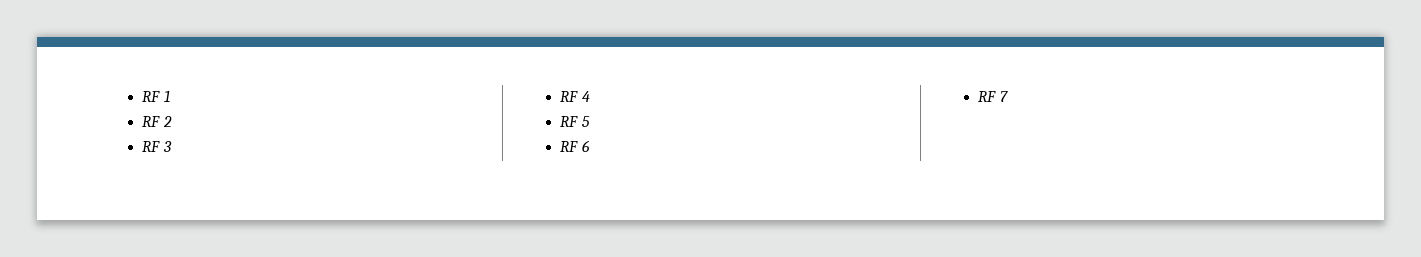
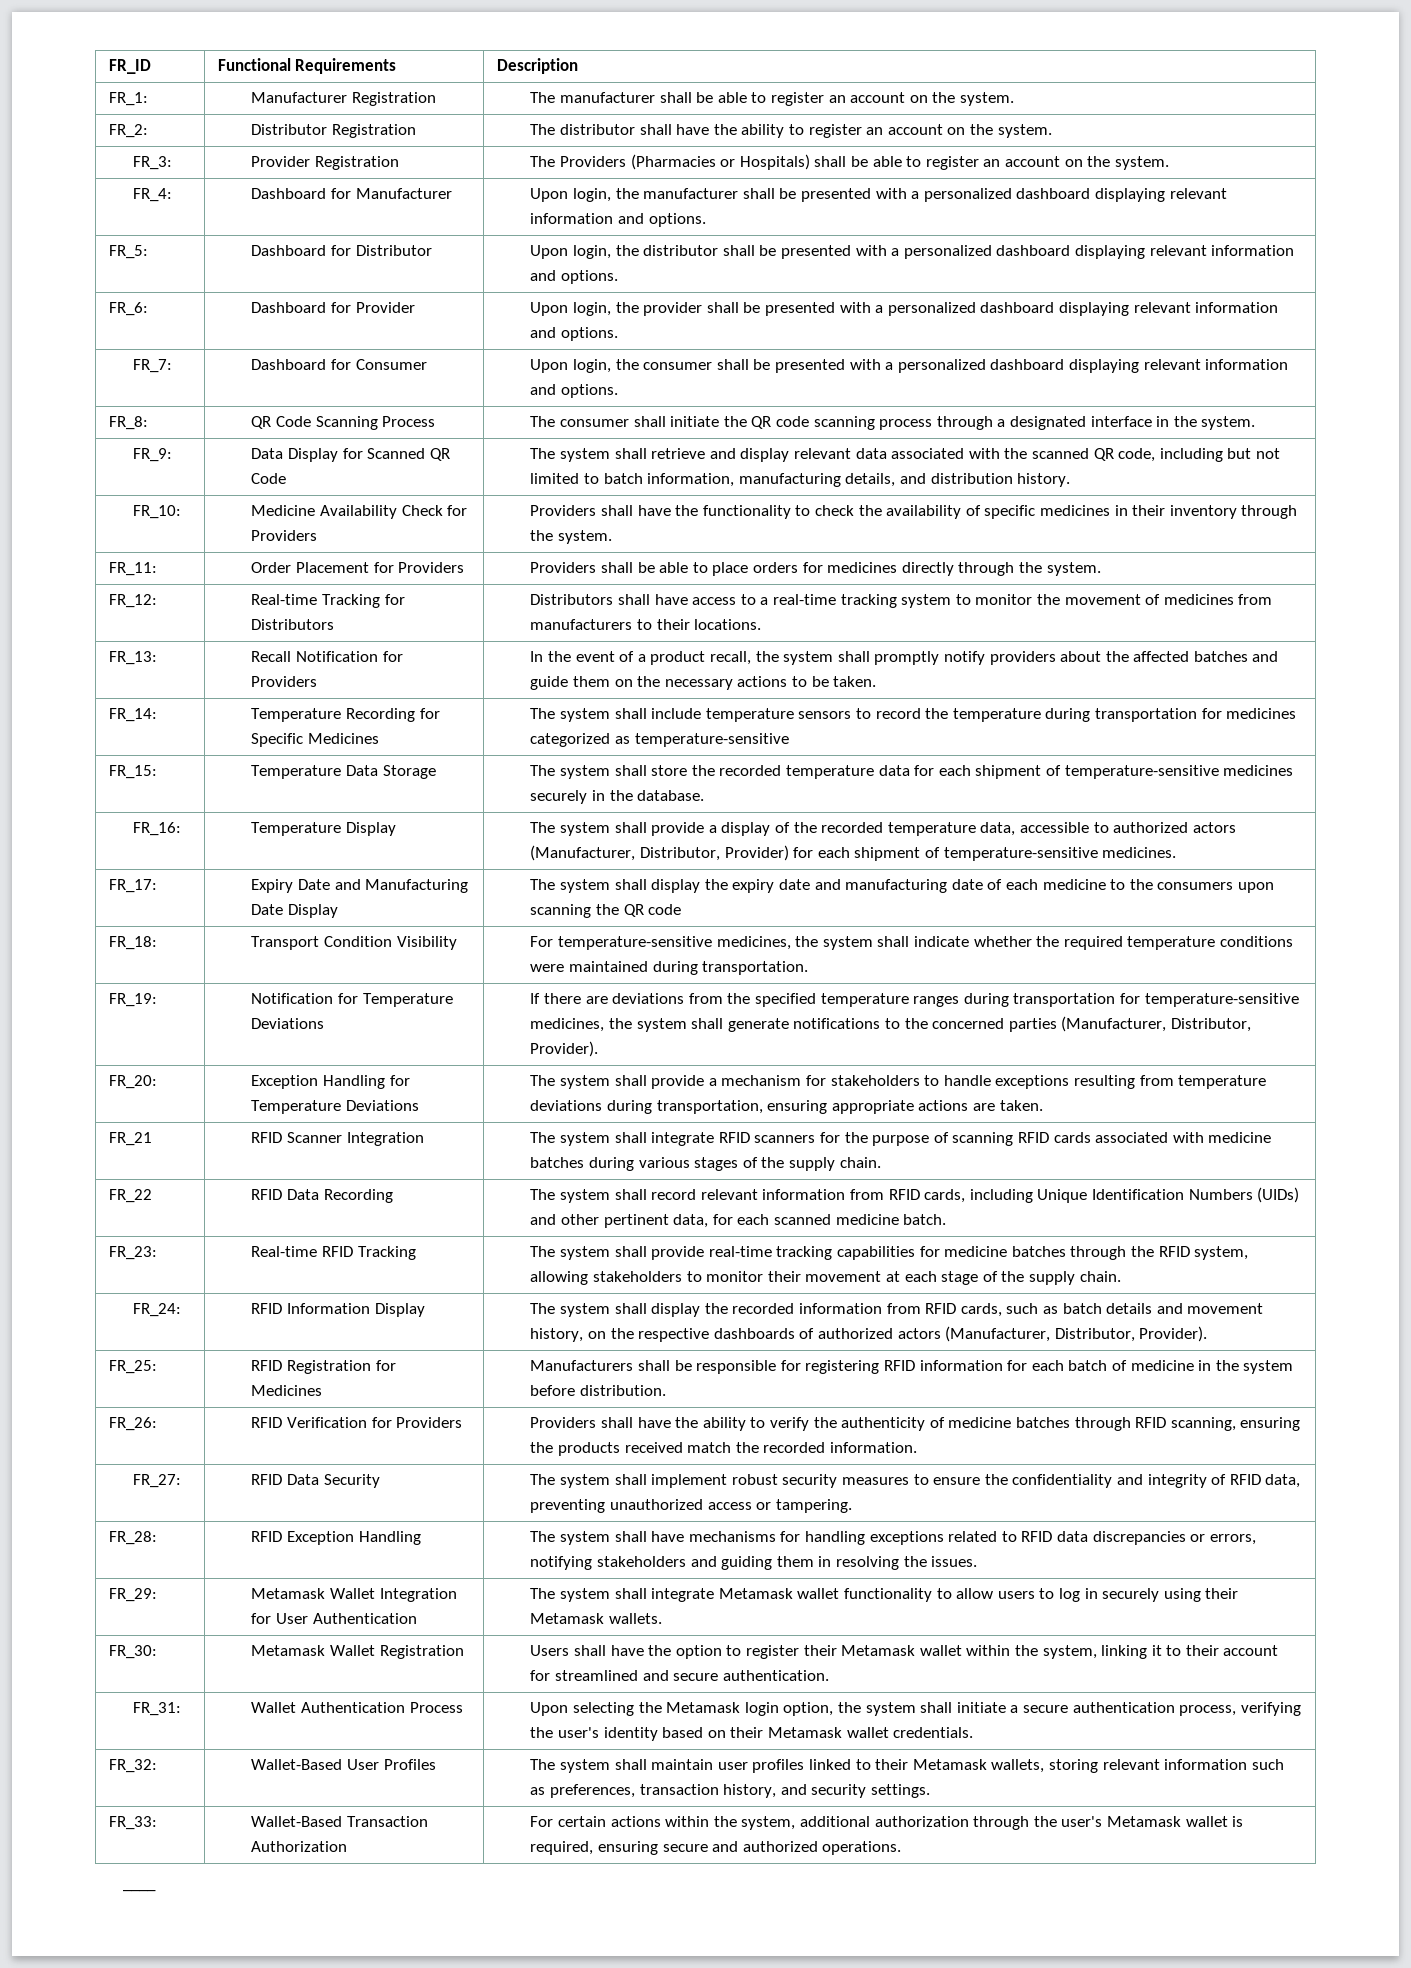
- RF 1
- RF 2
- RF 3
- RF 4
- RF 5
- RF 6
- RF 7
+ FR_ID | Functional Requirements | Description
+ FR_1: | Manufacturer Registration | The manufacturer shall be able to register an account on the system.
+ FR_2: | Distributor Registration | The distributor shall have the ability to register an account on the system.
+ FR_3: | Provider Registration | The Providers (Pharmacies or Hospitals) shall be able to register an account on the system.
+ FR_4: | Dashboard for Manufacturer | Upon login, the manufacturer shall be presented with a personalized dashboard displaying relevant information and options.
+ FR_5: | Dashboard for Distributor | Upon login, the distributor shall be presented with a personalized dashboard displaying relevant information and options.
+ FR_6: | Dashboard for Provider | Upon login, the provider shall be presented with a personalized dashboard displaying relevant information and options.
+ FR_7: | Dashboard for Consumer | Upon login, the consumer shall be presented with a personalized dashboard displaying relevant information and options.
+ FR_8: | QR Code Scanning Process | The consumer shall initiate the QR code scanning process through a designated interface in the system.
+ FR_9: | Data Display for Scanned QR Code | The system shall retrieve and display relevant data associated with the scanned QR code, including but not limited to batch information, manufacturing details, and distribution history.
+ FR_10: | Medicine Availability Check for Providers | Providers shall have the functionality to check the availability of specific medicines in their inventory through the system.
+ FR_11: | Order Placement for Providers | Providers shall be able to place orders for medicines directly through the system.
+ FR_12: | Real-time Tracking for Distributors | Distributors shall have access to a real-time tracking system to monitor the movement of medicines from manufacturers to their locations.
+ FR_13: | Recall Notification for Providers | In the event of a product recall, the system shall promptly notify providers about the affected batches and guide them on the necessary actions to be taken.
+ FR_14: | Temperature Recording for Specific Medicines | The system shall include temperature sensors to record the temperature during transportation for medicines categorized as temperature-sensitive
+ FR_15: | Temperature Data Storage | The system shall store the recorded temperature data for each shipment of temperature-sensitive medicines securely in the database.
+ FR_16: | Temperature Display | The system shall provide a display of the recorded temperature data, accessible to authorized actors (Manufacturer, Distributor, Provider) for each shipment of temperature-sensitive medicines.
+ FR_17: | Expiry Date and Manufacturing Date Display | The system shall display the expiry date and manufacturing date of each medicine to the consumers upon scanning the QR code
+ FR_18: | Transport Condition Visibility | For temperature-sensitive medicines, the system shall indicate whether the required temperature conditions were maintained during transportation.
+ FR_19: | Notification for Temperature Deviations | If there are deviations from the specified temperature ranges during transportation for temperature-sensitive medicines, the system shall generate notifications to the concerned parties (Manufacturer, Distributor, Provider).
+ FR_20: | Exception Handling for Temperature Deviations | The system shall provide a mechanism for stakeholders to handle exceptions resulting from temperature deviations during transportation, ensuring appropriate actions are taken.
+ FR_21 | RFID Scanner Integration | The system shall integrate RFID scanners for the purpose of scanning RFID cards associated with medicine batches during various stages of the supply chain.
+ FR_22 | RFID Data Recording | The system shall record relevant information from RFID cards, including Unique Identification Numbers (UIDs) and other pertinent data, for each scanned medicine batch.
+ FR_23: | Real-time RFID Tracking | The system shall provide real-time tracking capabilities for medicine batches through the RFID system, allowing stakeholders to monitor their movement at each stage of the supply chain.
+ FR_24: | RFID Information Display | The system shall display the recorded information from RFID cards, such as batch details and movement history, on the respective dashboards of authorized actors (Manufacturer, Distributor, Provider).
+ FR_25: | RFID Registration for Medicines | Manufacturers shall be responsible for registering RFID information for each batch of medicine in the system before distribution.
+ FR_26: | RFID Verification for Providers | Providers shall have the ability to verify the authenticity of medicine batches through RFID scanning, ensuring the products received match the recorded information.
+ FR_27: | RFID Data Security | The system shall implement robust security measures to ensure the confidentiality and integrity of RFID data, preventing unauthorized access or tampering.
+ FR_28: | RFID Exception Handling | The system shall have mechanisms for handling exceptions related to RFID data discrepancies or errors, notifying stakeholders and guiding them in resolving the issues.
+ FR_29: | Metamask Wallet Integration for User Authentication | The system shall integrate Metamask wallet functionality to allow users to log in securely using their Metamask wallets.
+ FR_30: | Metamask Wallet Registration | Users shall have the option to register their Metamask wallet within the system, linking it to their account for streamlined and secure authentication.
+ FR_31: | Wallet Authentication Process | Upon selecting the Metamask login option, the system shall initiate a secure authentication process, verifying the user's identity based on their Metamask wallet credentials.
+ FR_32: | Wallet-Based User Profiles | The system shall maintain user profiles linked to their Metamask wallets, storing relevant information such as preferences, transaction history, and security settings.
+ FR_33: | Wallet-Based Transaction Authorization | For certain actions within the system, additional authorization through the user's Metamask wallet is required, ensuring secure and authorized operations.
+ ____

